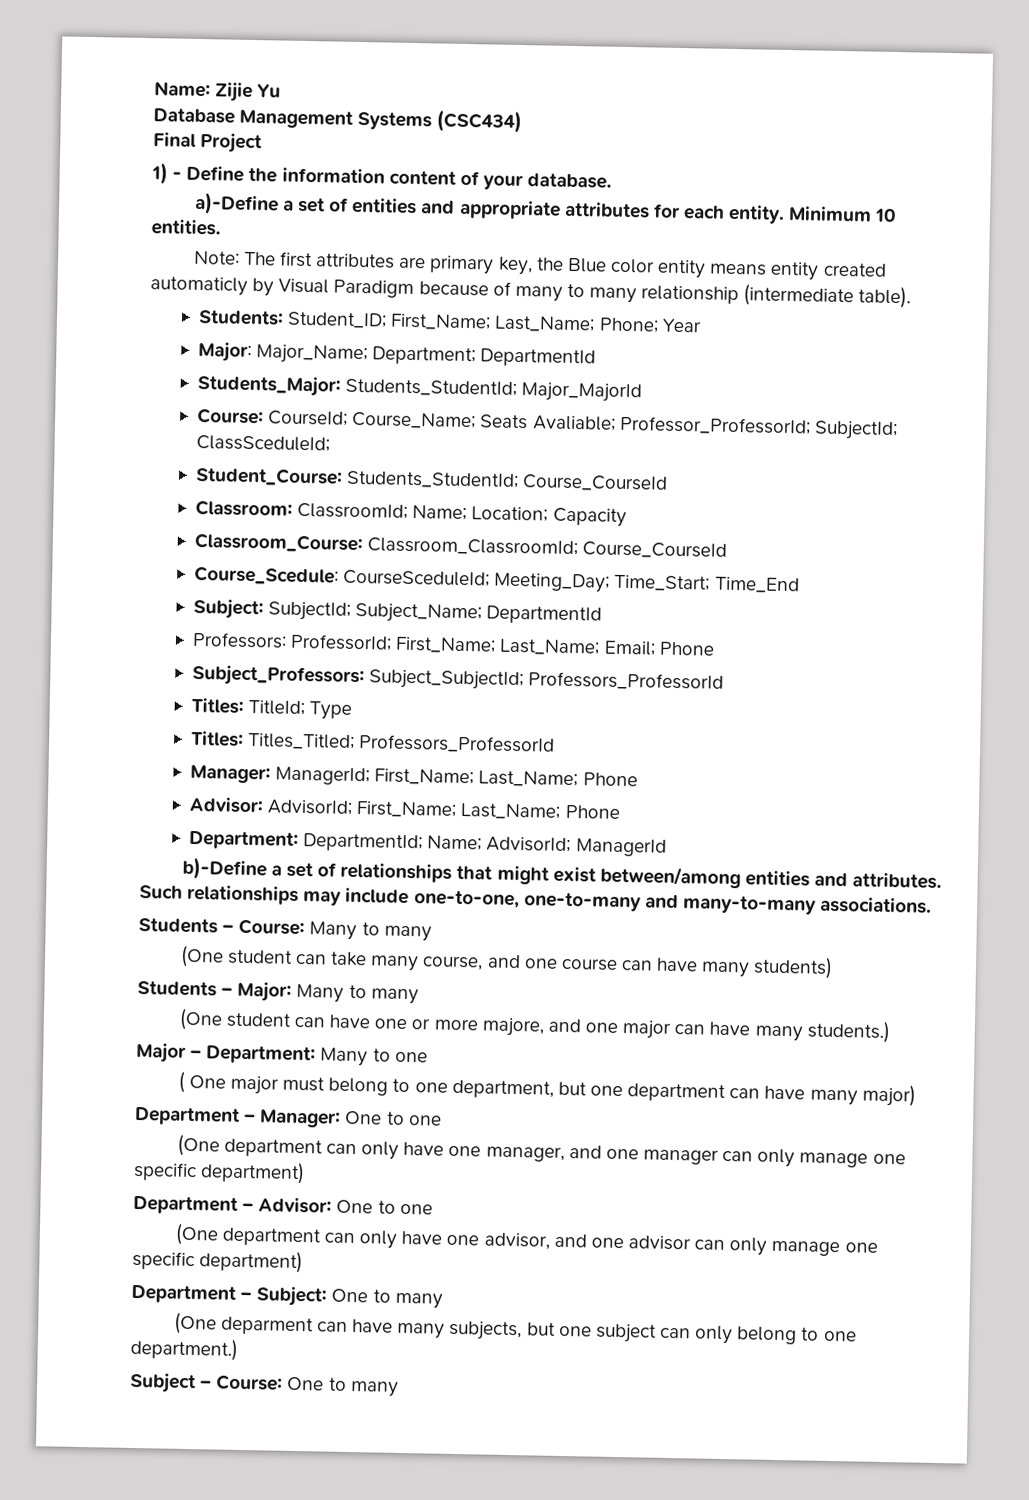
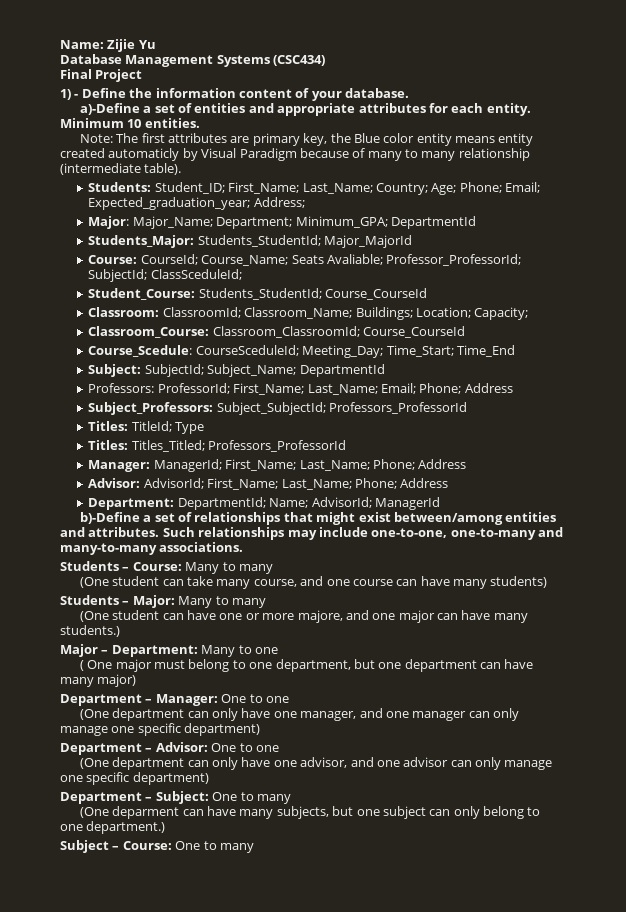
- Students: Student_ID; First_Name; Last_Name; Phone; Year
+ Students: Student_ID; First_Name; Last_Name; Country; Age; Phone; Email; Expected_graduation_year; Address;
- Major: Major_Name; Department; DepartmentId
+ Major: Major_Name; Department; Minimum_GPA; DepartmentId
- Classroom: ClassroomId; Name; Location; Capacity
+ Classroom: ClassroomId; Classroom_Name; Buildings; Location; Capacity;
- Professors: ProfessorId; First_Name; Last_Name; Email; Phone
+ Professors: ProfessorId; First_Name; Last_Name; Email; Phone; Address
- Manager: ManagerId; First_Name; Last_Name; Phone
+ Manager: ManagerId; First_Name; Last_Name; Phone; Address
- Advisor: AdvisorId; First_Name; Last_Name; Phone
+ Advisor: AdvisorId; First_Name; Last_Name; Phone; Address

